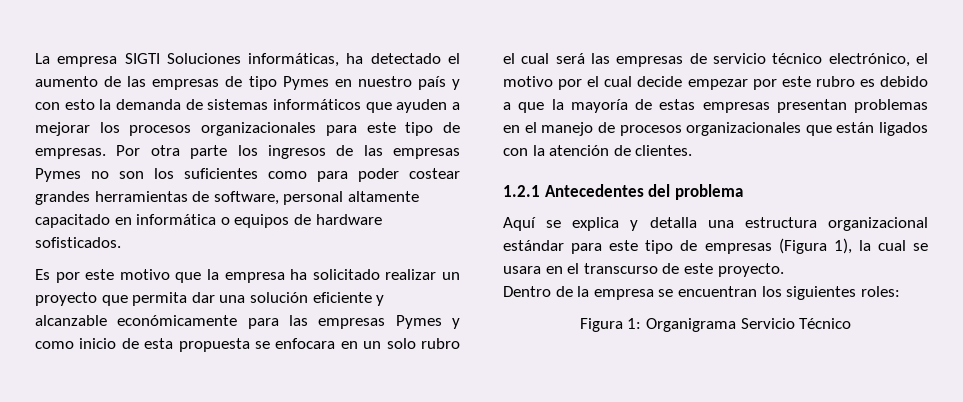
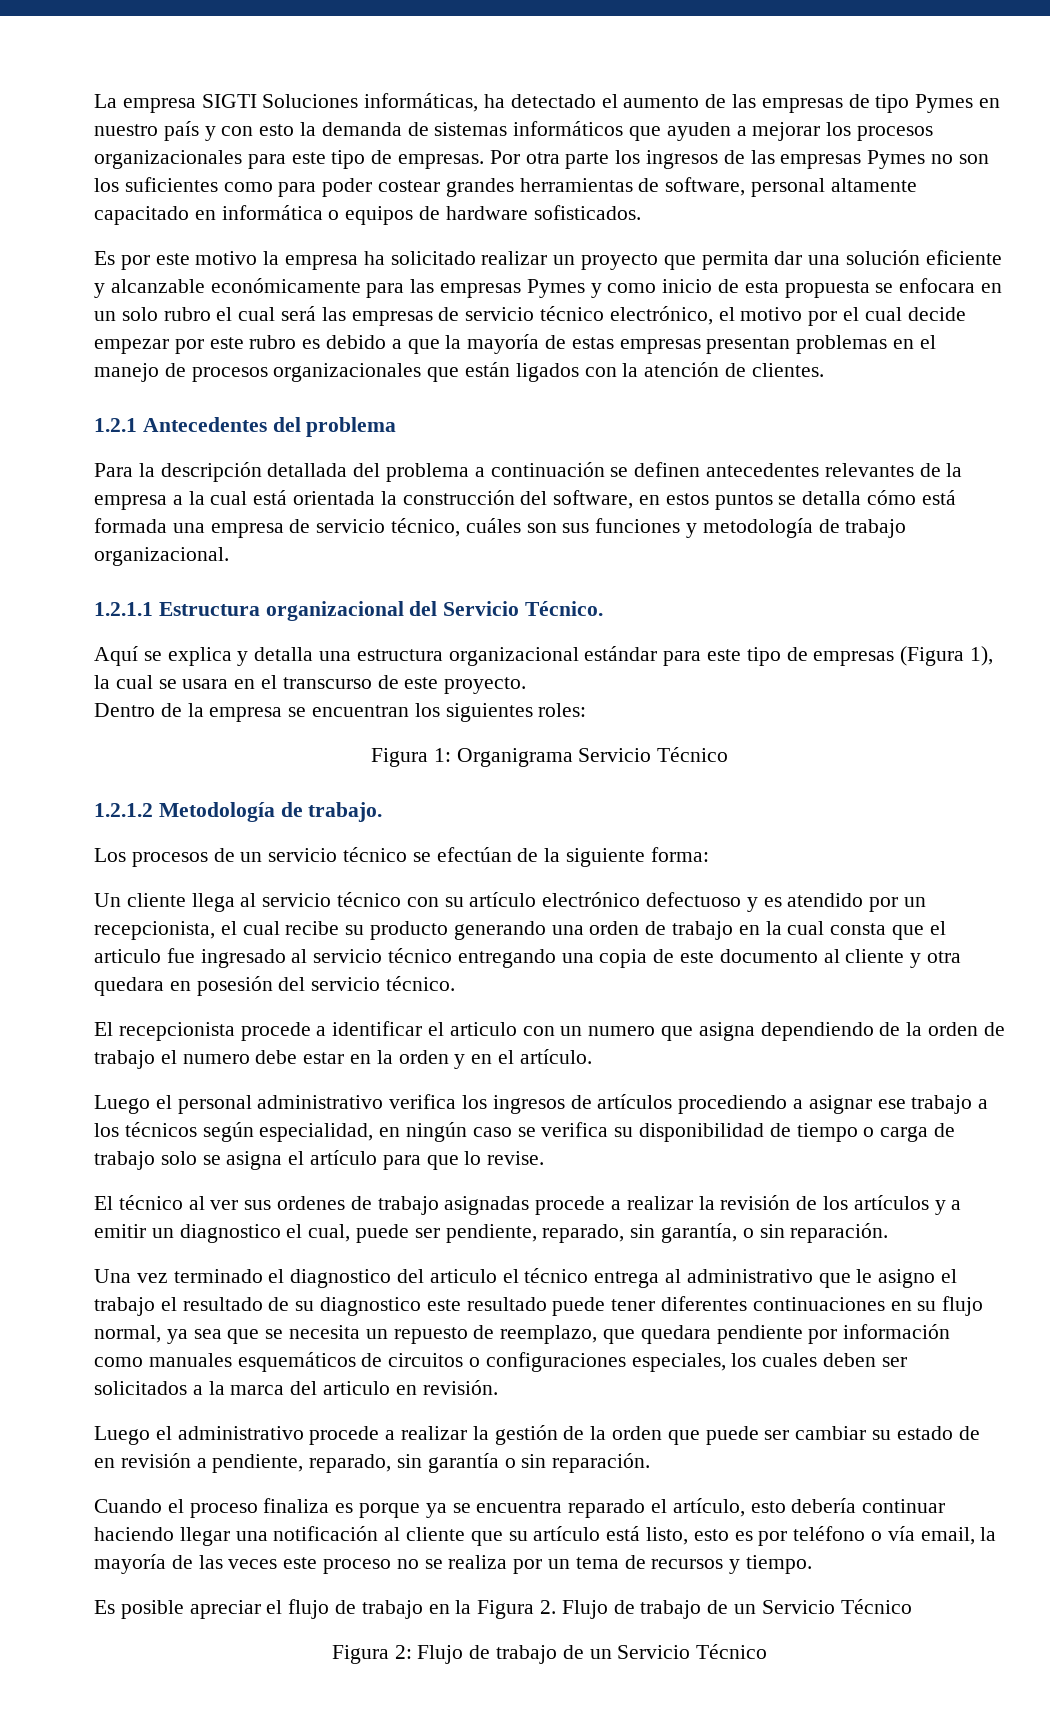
- Es por este motivo que la empresa ha solicitado realizar un proyecto que permita dar una solución eficiente y alcanzable económicamente para las empresas Pymes y como inicio de esta propuesta se enfocara en un solo rubro el cual será las empresas de servicio técnico electrónico, el motivo por el cual decide empezar por este rubro es debido a que la mayoría de estas empresas presentan problemas en el manejo de procesos organizacionales que están ligados con la atención de clientes.
+ Es por este motivo la empresa ha solicitado realizar un proyecto que permita dar una solución eficiente y alcanzable económicamente para las empresas Pymes y como inicio de esta propuesta se enfocara en un solo rubro el cual será las empresas de servicio técnico electrónico, el motivo por el cual decide empezar por este rubro es debido a que la mayoría de estas empresas presentan problemas en el manejo de procesos organizacionales que están ligados con la atención de clientes.
+ Para la descripción detallada del problema a continuación se definen antecedentes relevantes de la empresa a la cual está orientada la construcción del software, en estos puntos se detalla cómo está formada una empresa de servicio técnico, cuáles son sus funciones y metodología de trabajo organizacional.
+ 1.2.1.1 Estructura organizacional del Servicio Técnico.
+ 1.2.1.2 Metodología de trabajo.
+ Los procesos de un servicio técnico se efectúan de la siguiente forma:
+ Un cliente llega al servicio técnico con su artículo electrónico defectuoso y es atendido por un recepcionista, el cual recibe su producto generando una orden de trabajo en la cual consta que el articulo fue ingresado al servicio técnico entregando una copia de este documento al cliente y otra quedara en posesión del servicio técnico.
+ El recepcionista procede a identificar el articulo con un numero que asigna dependiendo de la orden de trabajo el numero debe estar en la orden y en el artículo.
+ Luego el personal administrativo verifica los ingresos de artículos procediendo a asignar ese trabajo a los técnicos según especialidad, en ningún caso se verifica su disponibilidad de tiempo o carga de trabajo solo se asigna el artículo para que lo revise.
+ El técnico al ver sus ordenes de trabajo asignadas procede a realizar la revisión de los artículos y a emitir un diagnostico el cual, puede ser pendiente, reparado, sin garantía, o sin reparación.
+ Una vez terminado el diagnostico del articulo el técnico entrega al administrativo que le asigno el trabajo el resultado de su diagnostico este resultado puede tener diferentes continuaciones en su flujo normal, ya sea que se necesita un repuesto de reemplazo, que quedara pendiente por información como manuales esquemáticos de circuitos o configuraciones especiales, los cuales deben ser solicitados a la marca del articulo en revisión.
+ Luego el administrativo procede a realizar la gestión de la orden que puede ser cambiar su estado de en revisión a pendiente, reparado, sin garantía o sin reparación.
+ Cuando el proceso finaliza es porque ya se encuentra reparado el artículo, esto debería continuar haciendo llegar una notificación al cliente que su artículo está listo, esto es por teléfono o vía email, la mayoría de las veces este proceso no se realiza por un tema de recursos y tiempo.
+ Es posible apreciar el flujo de trabajo en la Figura 2. Flujo de trabajo de un Servicio Técnico
+ Figura 2: Flujo de trabajo de un Servicio Técnico

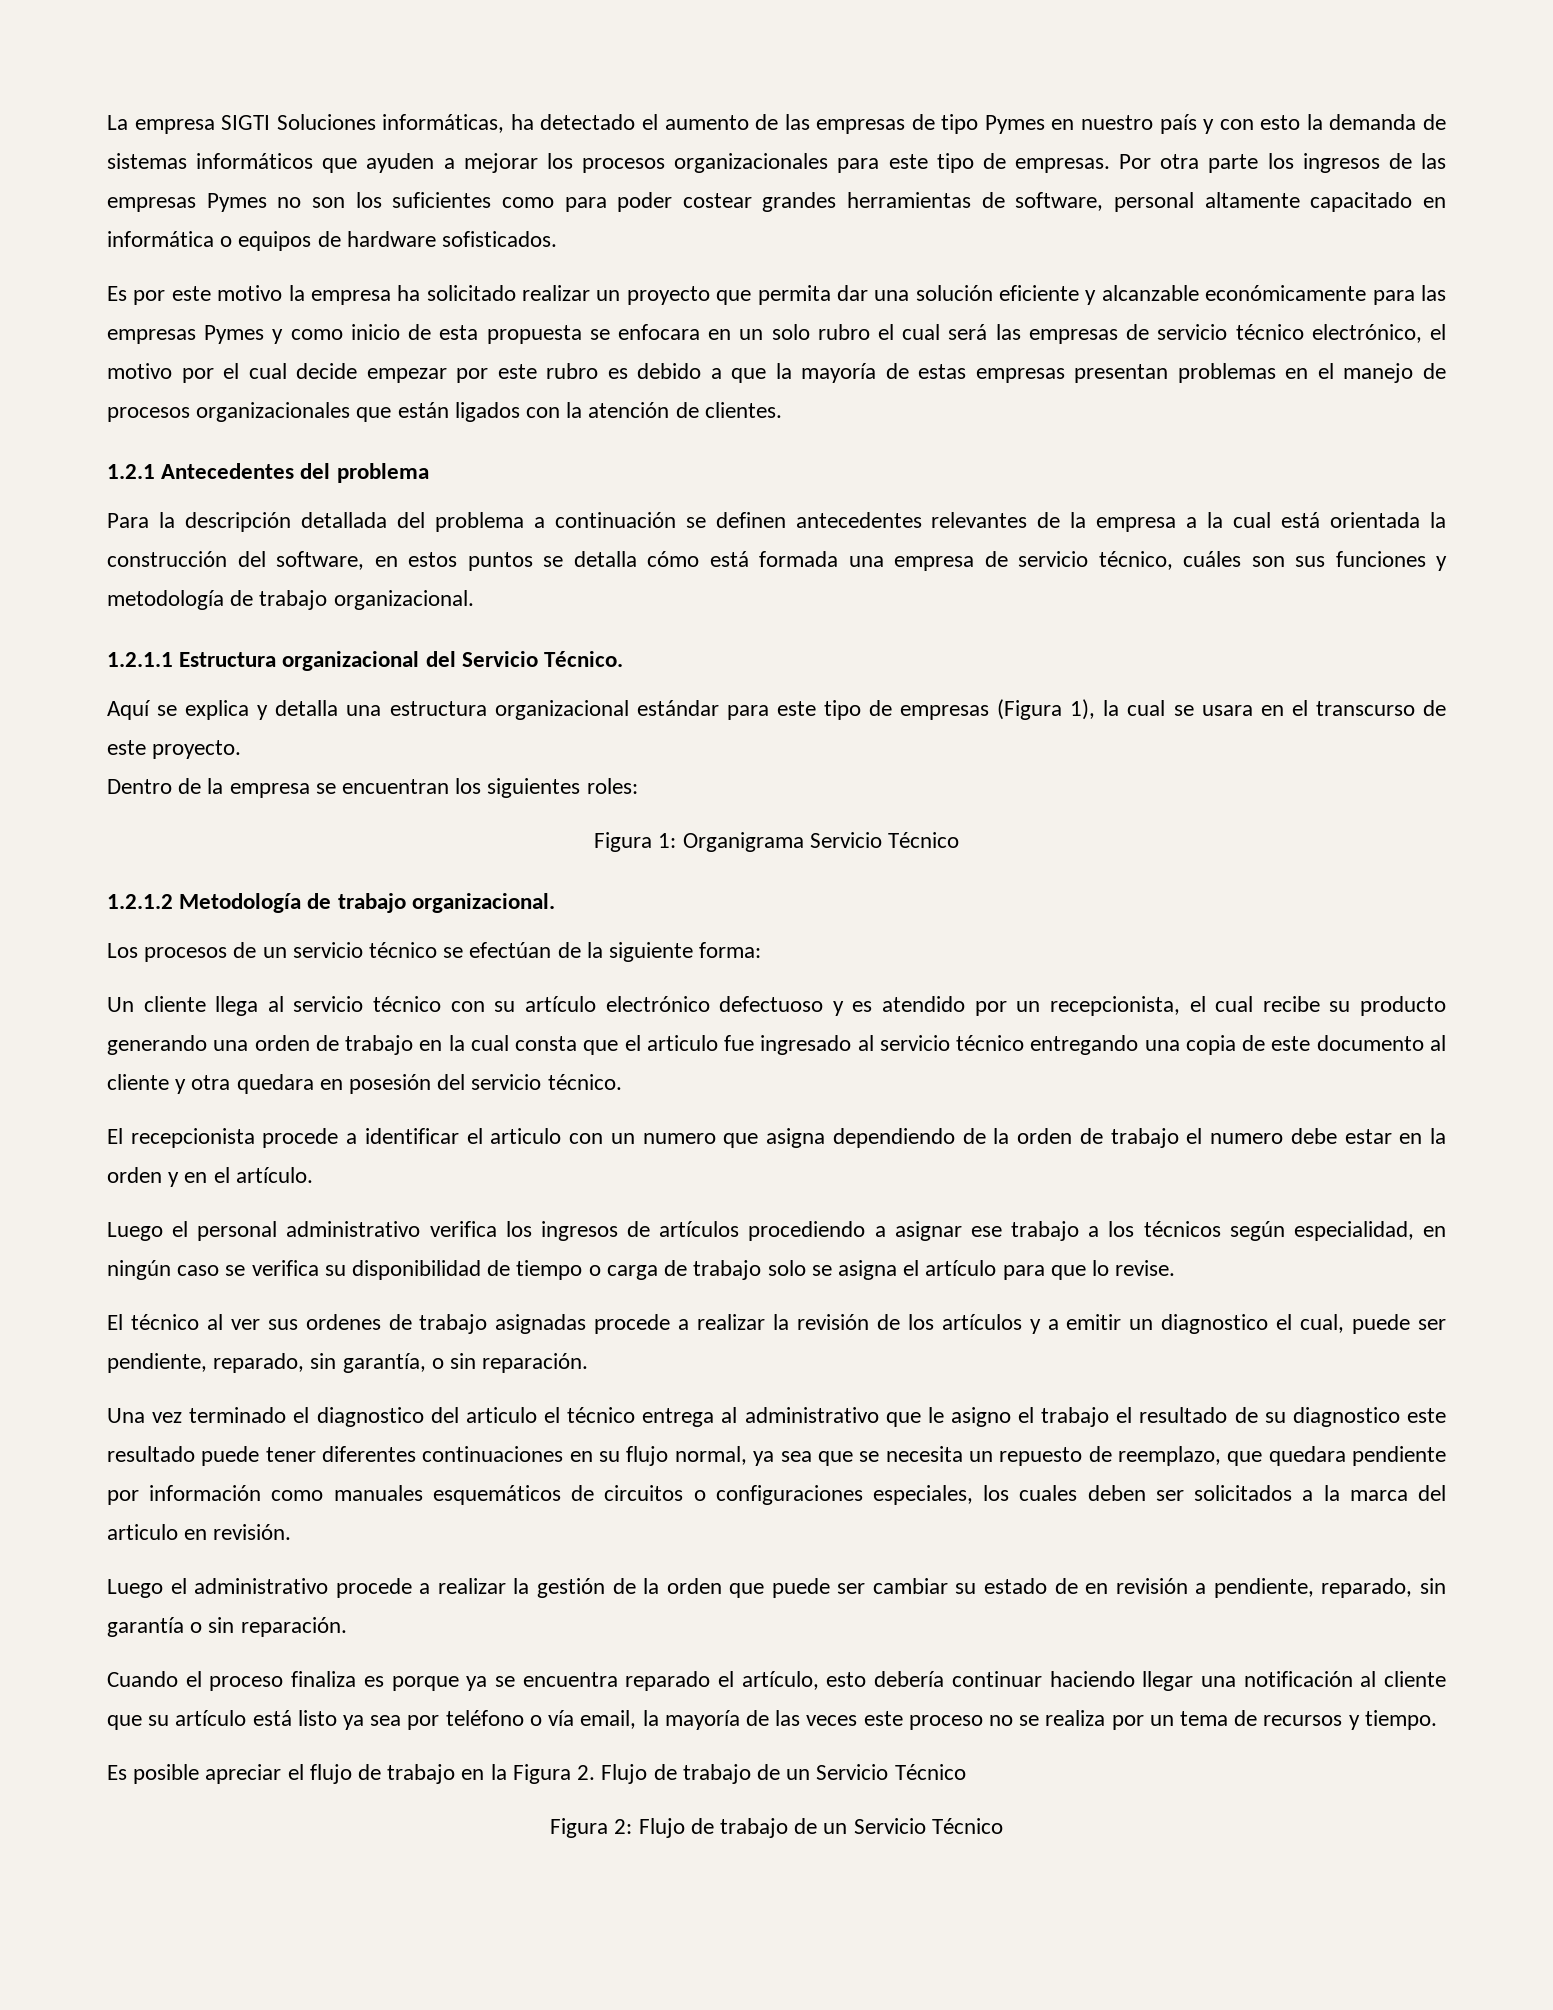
- 1.2.1.2 Metodología de trabajo.
+ 1.2.1.2 Metodología de trabajo organizacional.
- Cuando el proceso finaliza es porque ya se encuentra reparado el artículo, esto debería continuar haciendo llegar una notificación al cliente que su artículo está listo, esto es por teléfono o vía email, la mayoría de las veces este proceso no se realiza por un tema de recursos y tiempo.
+ Cuando el proceso finaliza es porque ya se encuentra reparado el artículo, esto debería continuar haciendo llegar una notificación al cliente que su artículo está listo ya sea por teléfono o vía email, la mayoría de las veces este proceso no se realiza por un tema de recursos y tiempo.

